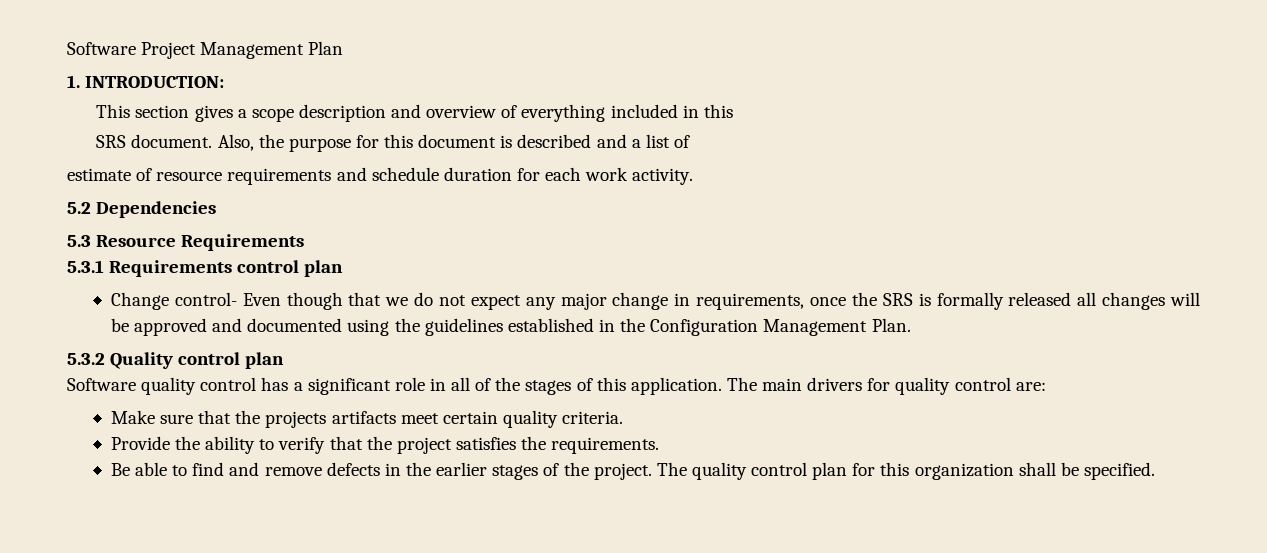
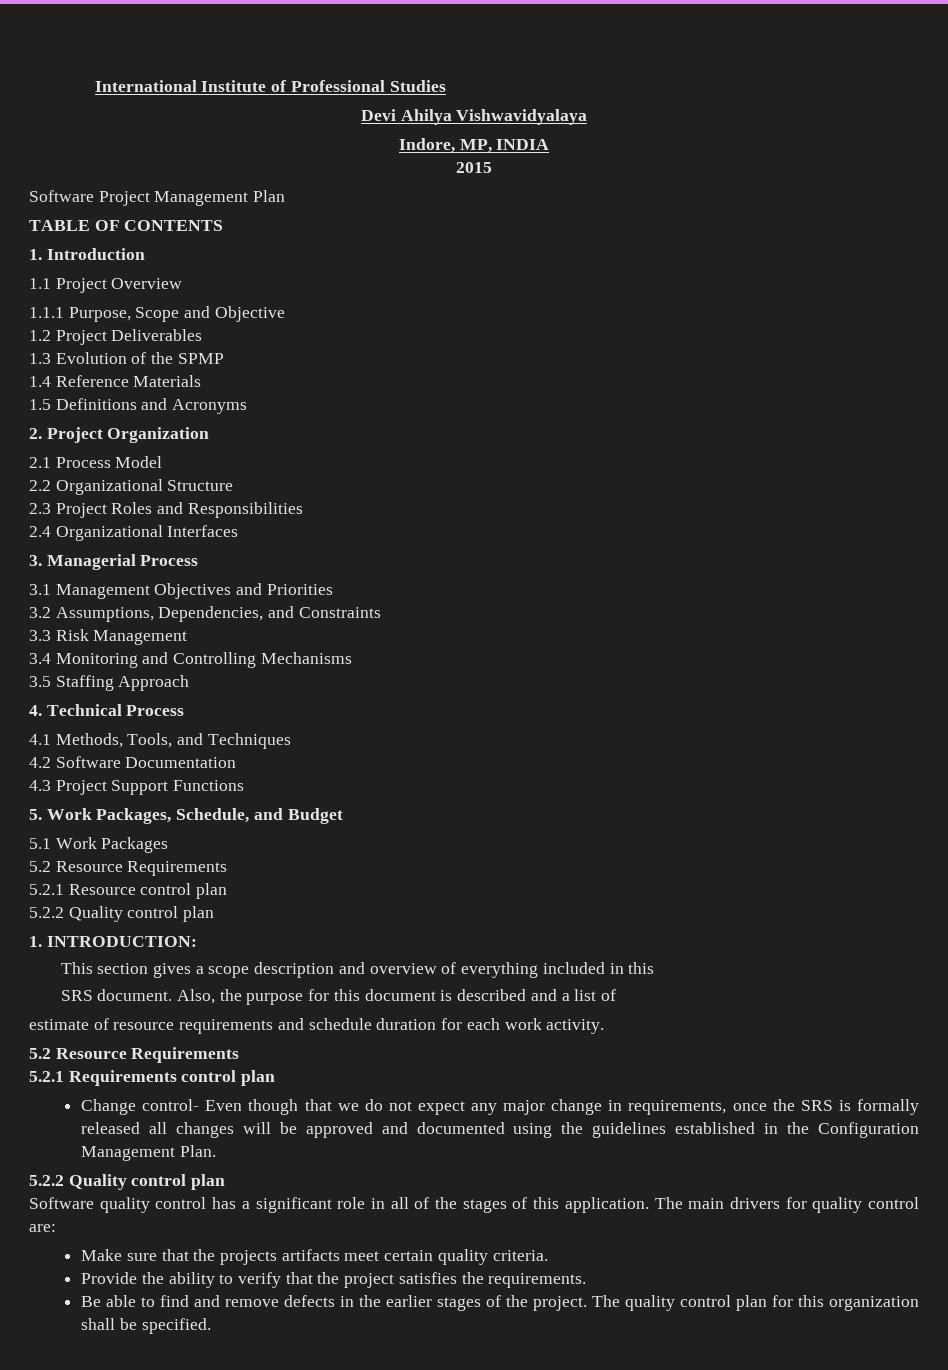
+ International Institute of Professional Studies
+ Devi Ahilya Vishwavidyalaya
+ Indore, MP, INDIA
+ 2015
  Software Project Management Plan
+ TABLE OF CONTENTS
+ 1. Introduction
+ 1.1 Project Overview
+ 1.1.1 Purpose, Scope and Objective
+ 1.2 Project Deliverables
+ 1.3 Evolution of the SPMP
+ 1.4 Reference Materials
+ 1.5 Definitions and Acronyms
+ 2. Project Organization
+ 2.1 Process Model
+ 2.2 Organizational Structure
+ 2.3 Project Roles and Responsibilities
+ 2.4 Organizational Interfaces
+ 3. Managerial Process
+ 3.1 Management Objectives and Priorities
+ 3.2 Assumptions, Dependencies, and Constraints
+ 3.3 Risk Management
+ 3.4 Monitoring and Controlling Mechanisms
+ 3.5 Staffing Approach
+ 4. Technical Process
+ 4.1 Methods, Tools, and Techniques
+ 4.2 Software Documentation
+ 4.3 Project Support Functions
+ 5. Work Packages, Schedule, and Budget
+ 5.1 Work Packages
+ 5.2 Resource Requirements
+ 5.2.1 Resource control plan
+ 5.2.2 Quality control plan
  estimate of resource requirements and schedule duration for each work activity.
- 5.2 Dependencies
- 5.3 Resource Requirements
- 5.3.1 Requirements control plan
+ 5.2 Resource Requirements
+ 5.2.1 Requirements control plan
  Change control- Even though that we do not expect any major change in requirements, once the SRS is formally released all changes will be approved and documented using the guidelines established in the Configuration Management Plan.
- 5.3.2 Quality control plan
+ 5.2.2 Quality control plan

